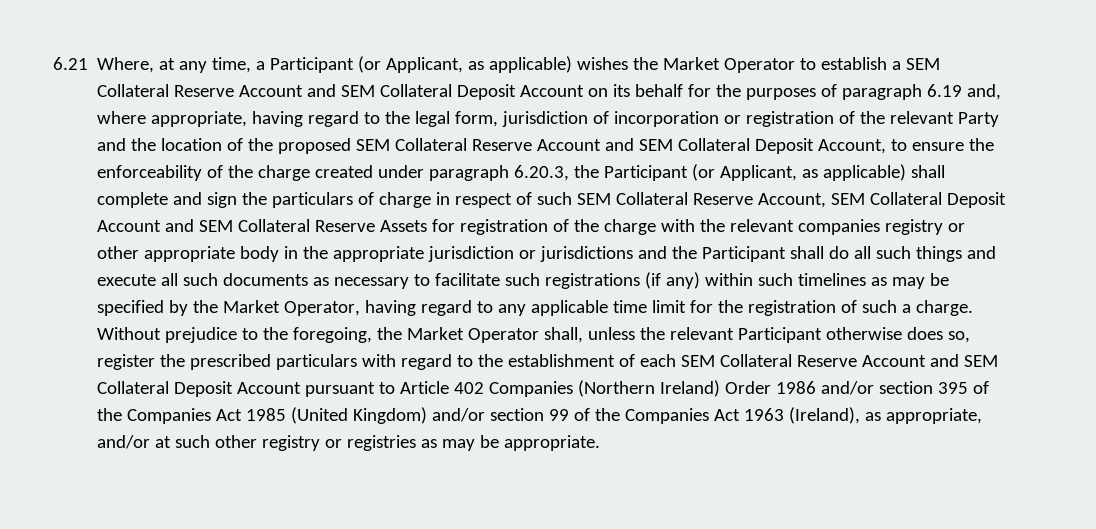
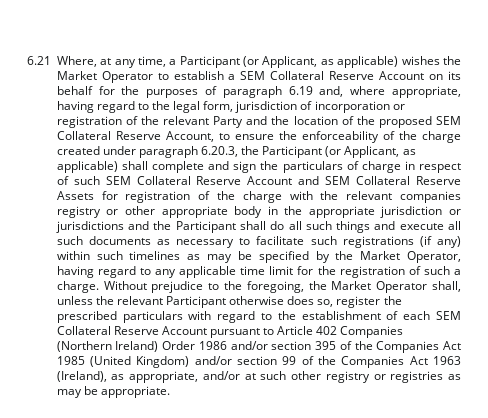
- 6.21 Where, at any time, a Participant (or Applicant, as applicable) wishes the Market Operator to establish a SEM Collateral Reserve Account and SEM Collateral Deposit Account on its behalf for the purposes of paragraph 6.19 and, where appropriate, having regard to the legal form, jurisdiction of incorporation or registration of the relevant Party and the location of the proposed SEM Collateral Reserve Account and SEM Collateral Deposit Account, to ensure the enforceability of the charge created under paragraph 6.20.3, the Participant (or Applicant, as applicable) shall complete and sign the particulars of charge in respect of such SEM Collateral Reserve Account, SEM Collateral Deposit Account and SEM Collateral Reserve Assets for registration of the charge with the relevant companies registry or other appropriate body in the appropriate jurisdiction or jurisdictions and the Participant shall do all such things and execute all such documents as necessary to facilitate such registrations (if any) within such timelines as may be specified by the Market Operator, having regard to any applicable time limit for the registration of such a charge.
+ 6.21 Where, at any time, a Participant (or Applicant, as applicable) wishes the Market Operator to establish a SEM Collateral Reserve Account on its behalf for the purposes of paragraph 6.19 and, where appropriate, having regard to the legal form, jurisdiction of incorporation or registration of the relevant Party and the location of the proposed SEM Collateral Reserve Account, to ensure the enforceability of the charge created under paragraph 6.20.3, the Participant (or Applicant, as applicable) shall complete and sign the particulars of charge in respect of such SEM Collateral Reserve Account and SEM Collateral Reserve Assets for registration of the charge with the relevant companies registry or other appropriate body in the appropriate jurisdiction or jurisdictions and the Participant shall do all such things and execute all such documents as necessary to facilitate such registrations (if any) within such timelines as may be specified by the Market Operator, having regard to any applicable time limit for the registration of such a charge.
- Without prejudice to the foregoing, the Market Operator shall, unless the relevant Participant otherwise does so, register the prescribed particulars with regard to the establishment of each SEM Collateral Reserve Account and SEM Collateral Deposit Account pursuant to Article 402 Companies (Northern Ireland) Order 1986 and/or section 395 of the Companies Act 1985 (United Kingdom) and/or section 99 of the Companies Act 1963 (Ireland), as appropriate, and/or at such other registry or registries as may be appropriate.
+ Without prejudice to the foregoing, the Market Operator shall, unless the relevant Participant otherwise does so, register the prescribed particulars with regard to the establishment of each SEM Collateral Reserve Account pursuant to Article 402 Companies (Northern Ireland) Order 1986 and/or section 395 of the Companies Act 1985 (United Kingdom) and/or section 99 of the Companies Act 1963 (Ireland), as appropriate, and/or at such other registry or registries as may be appropriate.

